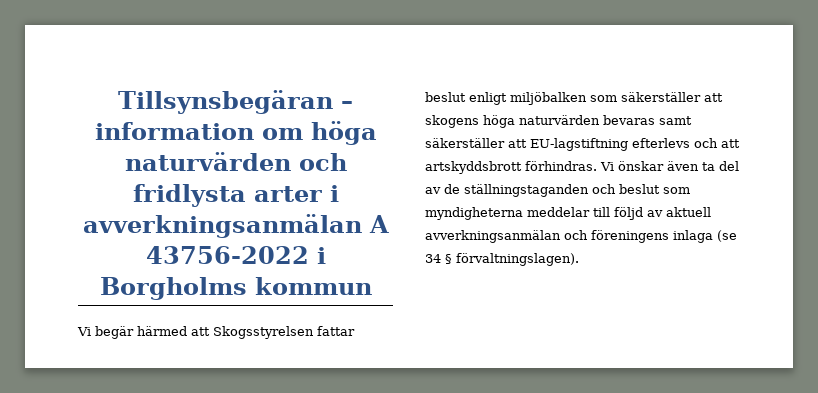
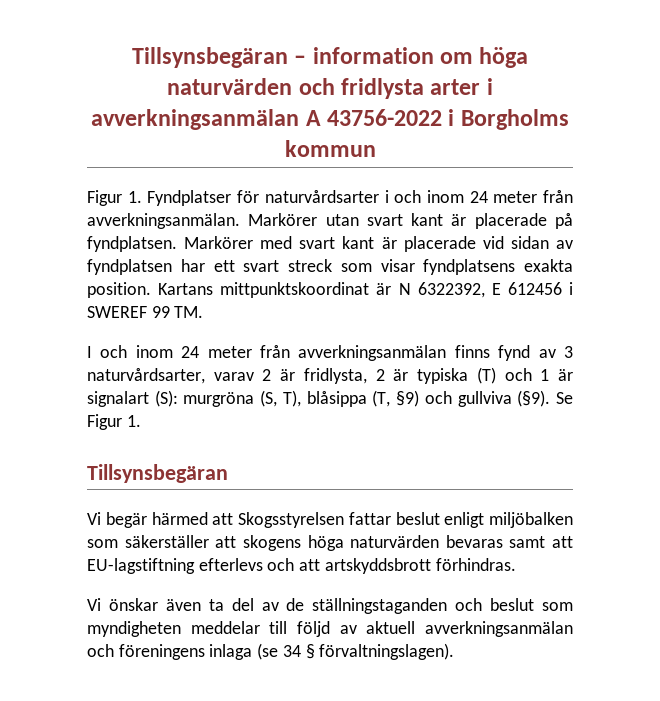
+ Figur 1. Fyndplatser för naturvårdsarter i och inom 24 meter från avverkningsanmälan. Markörer utan svart kant är placerade på fyndplatsen. Markörer med svart kant är placerade vid sidan av fyndplatsen har ett svart streck som visar fyndplatsens exakta position. Kartans mittpunktskoordinat är N 6322392, E 612456 i SWEREF 99 TM.
+ I och inom 24 meter från avverkningsanmälan finns fynd av 3 naturvårdsarter, varav 2 är fridlysta, 2 är typiska (T) och 1 är signalart (S): murgröna (S, T), blåsippa (T, §9) och gullviva (§9). Se Figur 1.
+ Tillsynsbegäran
- Vi begär härmed att Skogsstyrelsen fattar beslut enligt miljöbalken som säkerställer att skogens höga naturvärden bevaras samt säkerställer att EU-lagstiftning efterlevs och att artskyddsbrott förhindras. Vi önskar även ta del av de ställningstaganden och beslut som myndigheterna meddelar till följd av aktuell avverkningsanmälan och föreningens inlaga (se 34 § förvaltningslagen).
+ Vi begär härmed att Skogsstyrelsen fattar beslut enligt miljöbalken som säkerställer att skogens höga naturvärden bevaras samt att EU-lagstiftning efterlevs och att artskyddsbrott förhindras.
+ Vi önskar även ta del av de ställningstaganden och beslut som myndigheten meddelar till följd av aktuell avverkningsanmälan och föreningens inlaga (se 34 § förvaltningslagen).

